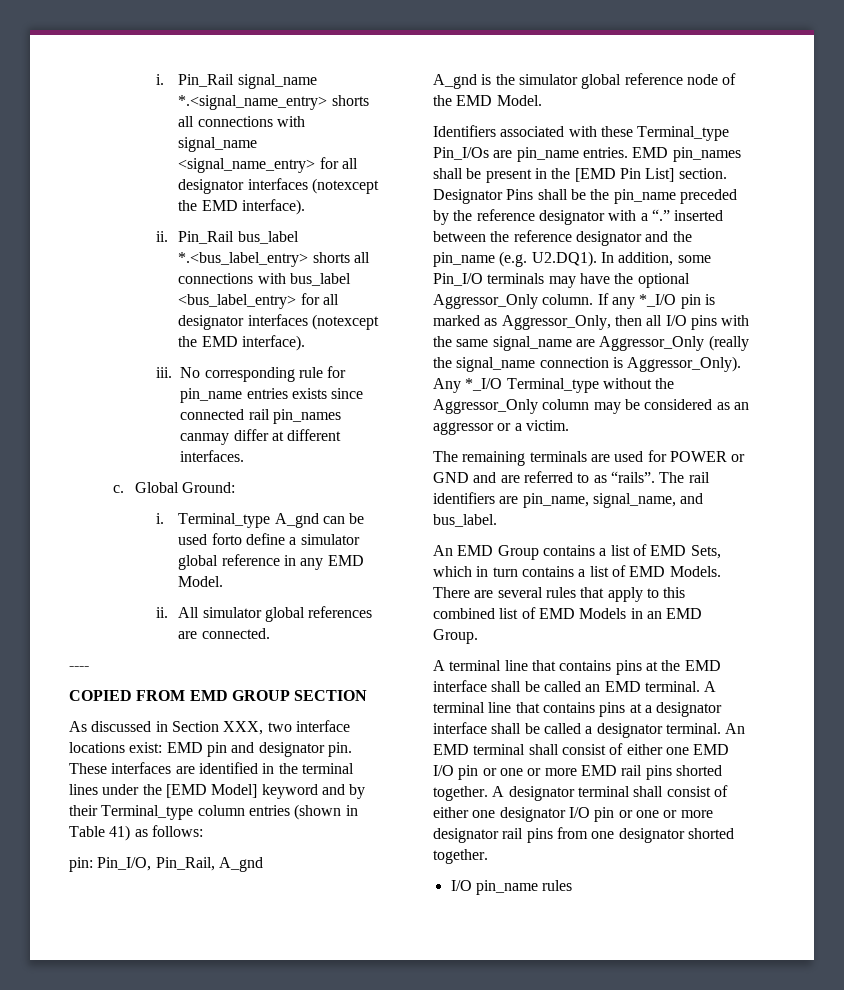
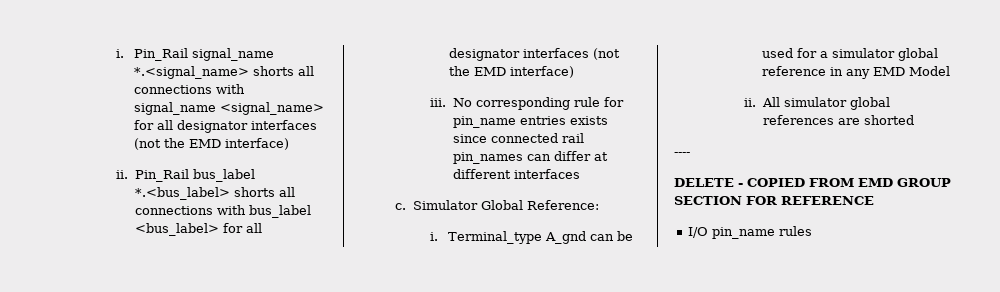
- Pin_Rail signal_name *.<signal_name_entry> shorts all connections with signal_name <signal_name_entry> for all designator interfaces (notexcept the EMD interface).
+ Pin_Rail signal_name *.<signal_name> shorts all connections with signal_name <signal_name> for all designator interfaces (not the EMD interface)
- Pin_Rail bus_label *.<bus_label_entry> shorts all connections with bus_label <bus_label_entry> for all designator interfaces (notexcept the EMD interface).
+ Pin_Rail bus_label *.<bus_label> shorts all connections with bus_label <bus_label> for all designator interfaces (not the EMD interface)
- No corresponding rule for pin_name entries exists since connected rail pin_names canmay differ at different interfaces.
+ No corresponding rule for pin_name entries exists since connected rail pin_names can differ at different interfaces
- Global Ground:
+ Simulator Global Reference:
- Terminal_type A_gnd can be used forto define a simulator global reference in any EMD Model.
+ Terminal_type A_gnd can be used for a simulator global reference in any EMD Model
- All simulator global references are connected.
+ All simulator global references are shorted
- COPIED FROM EMD GROUP SECTION
- As discussed in Section XXX, two interface locations exist: EMD pin and designator pin. These interfaces are identified in the terminal lines under the [EMD Model] keyword and by their Terminal_type column entries (shown in Table 41) as follows:
- pin: Pin_I/O, Pin_Rail, A_gnd
- A_gnd is the simulator global reference node of the EMD Model.
- Identifiers associated with these Terminal_type Pin_I/Os are pin_name entries. EMD pin_names shall be present in the [EMD Pin List] section. Designator Pins shall be the pin_name preceded by the reference designator with a “.” inserted between the reference designator and the pin_name (e.g. U2.DQ1). In addition, some Pin_I/O terminals may have the optional Aggressor_Only column. If any *_I/O pin is marked as Aggressor_Only, then all I/O pins with the same signal_name are Aggressor_Only (really the signal_name connection is Aggressor_Only). Any *_I/O Terminal_type without the Aggressor_Only column may be considered as an aggressor or a victim.
- The remaining terminals are used for POWER or GND and are referred to as “rails”. The rail identifiers are pin_name, signal_name, and bus_label.
- An EMD Group contains a list of EMD Sets, which in turn contains a list of EMD Models. There are several rules that apply to this combined list of EMD Models in an EMD Group.
- A terminal line that contains pins at the EMD interface shall be called an EMD terminal. A terminal line that contains pins at a designator interface shall be called a designator terminal. An EMD terminal shall consist of either one EMD I/O pin or one or more EMD rail pins shorted together. A designator terminal shall consist of either one designator I/O pin or one or more designator rail pins from one designator shorted together.
+ DELETE - COPIED FROM EMD GROUP SECTION FOR REFERENCE

